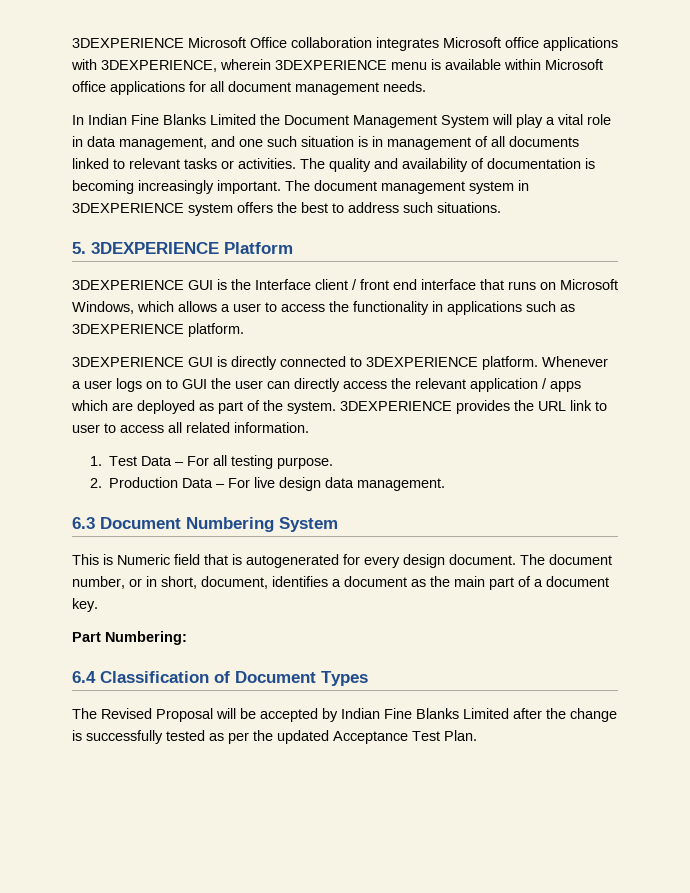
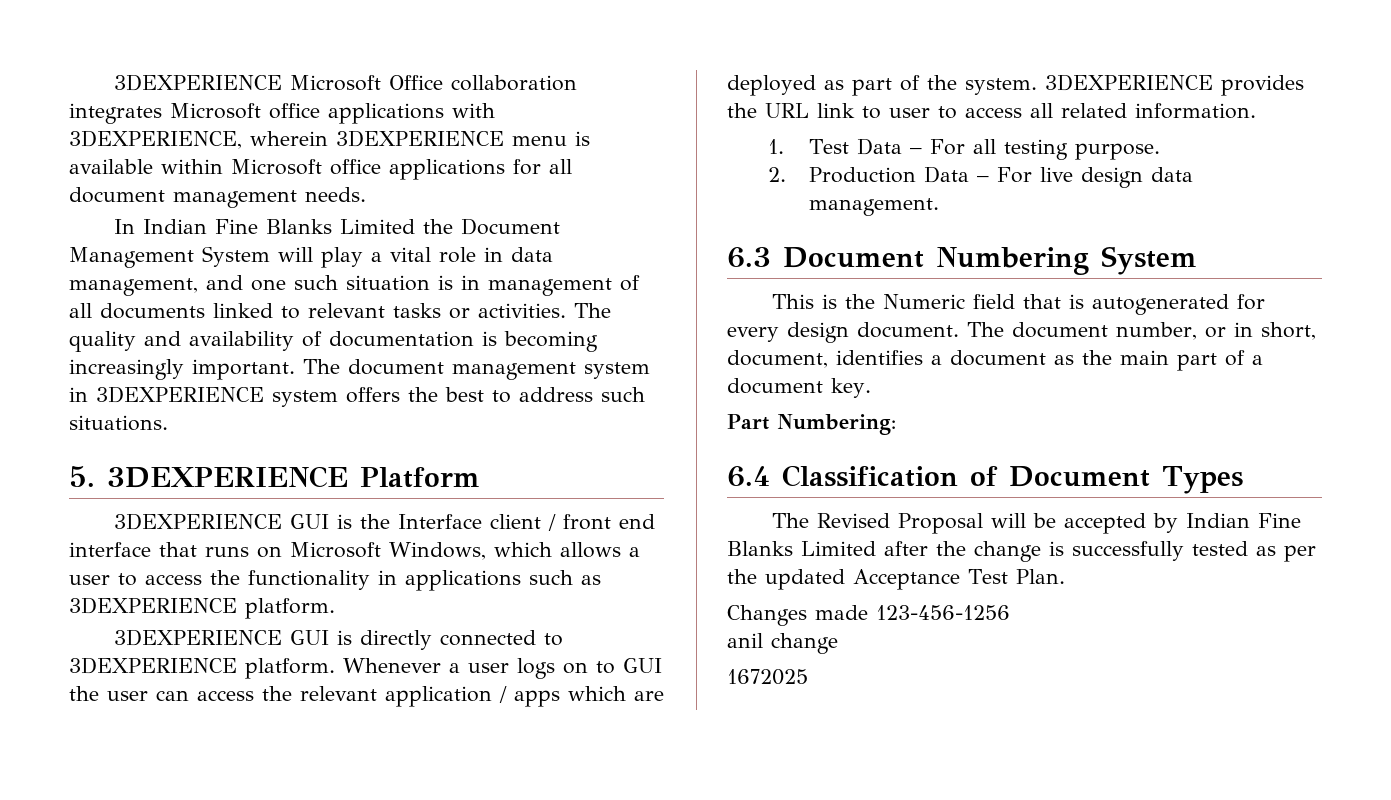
- Whenever a user logs on to GUI the user can directly access the relevant application / apps which are deployed as part of the system.
+ Whenever a user logs on to GUI the user can access the relevant application / apps which are deployed as part of the system.
- This is Numeric field that is autogenerated for every design document.
+ This is the Numeric field that is autogenerated for every design document.
+ Changes made 123-456-1256
+ anil change
+ 1672025

